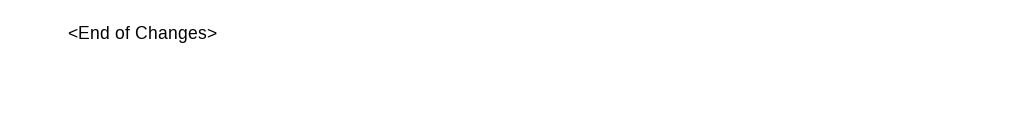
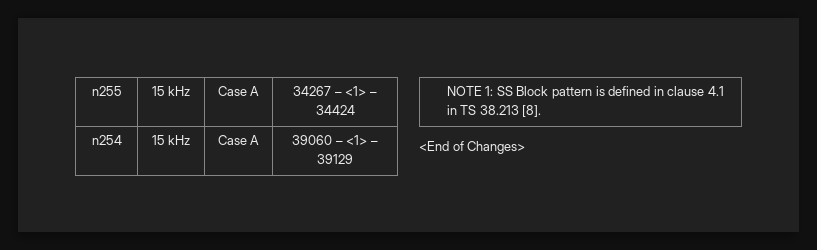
+ n255 | 15 kHz | Case A | 34267 – <1> – 34424
+ n254 | 15 kHz | Case A | 39060 – <1> – 39129
+ NOTE 1: SS Block pattern is defined in clause 4.1 in TS 38.213 [8].

